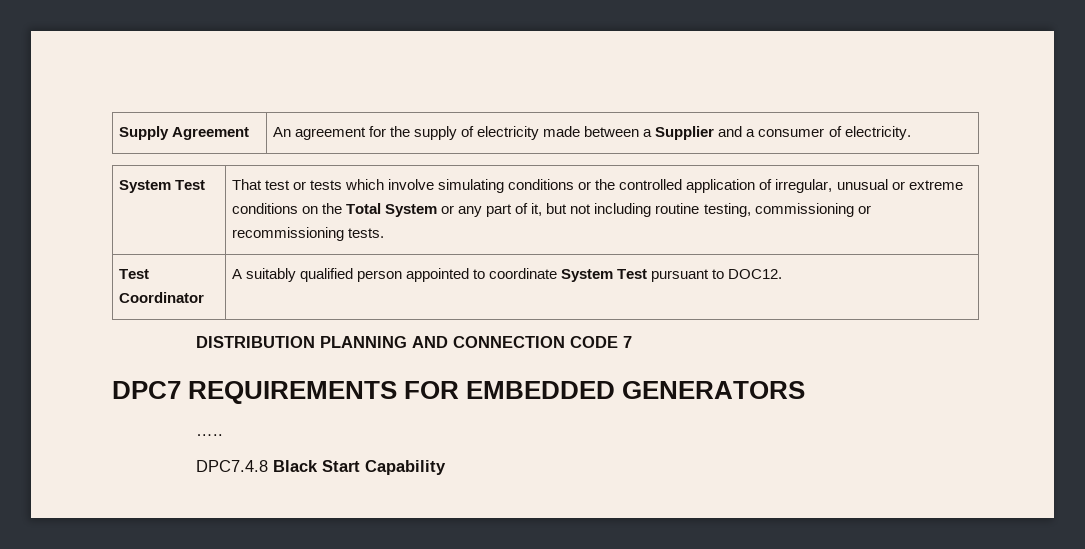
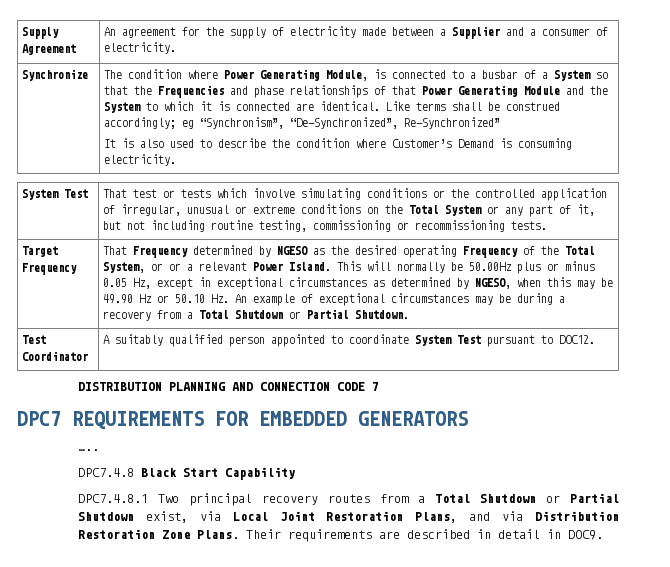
+ Synchronize | The condition where Power Generating Module, is connected to a busbar of a System so that the Frequencies and phase relationships of that Power Generating Module and the System to which it is connected are identical. Like terms shall be construed accordingly; eg “Synchronism”, “De-Synchronized”, Re-Synchronized”
+ It is also used to describe the condition where Customer’s Demand is consuming electricity.
+ Target Frequency | That Frequency determined by NGESO as the desired operating Frequency of the Total System, or or a relevant Power Island. This will normally be 50.00Hz plus or minus 0.05 Hz, except in exceptional circumstances as determined by NGESO, when this may be 49.90 Hz or 50.10 Hz. An example of exceptional circumstances may be during a recovery from a Total Shutdown or Partial Shutdown.
+ DPC7.4.8.1 Two principal recovery routes from a Total Shutdown or Partial Shutdown exist, via Local Joint Restoration Plans, and via Distribution Restoration Zone Plans. Their requirements are described in detail in DOC9.

